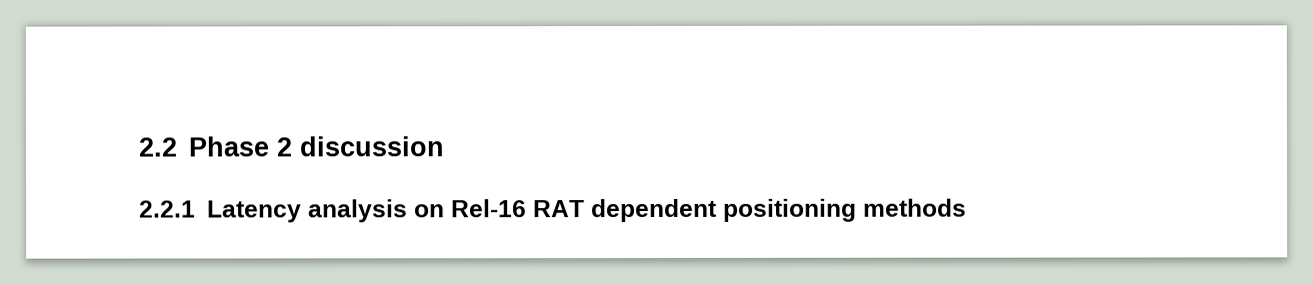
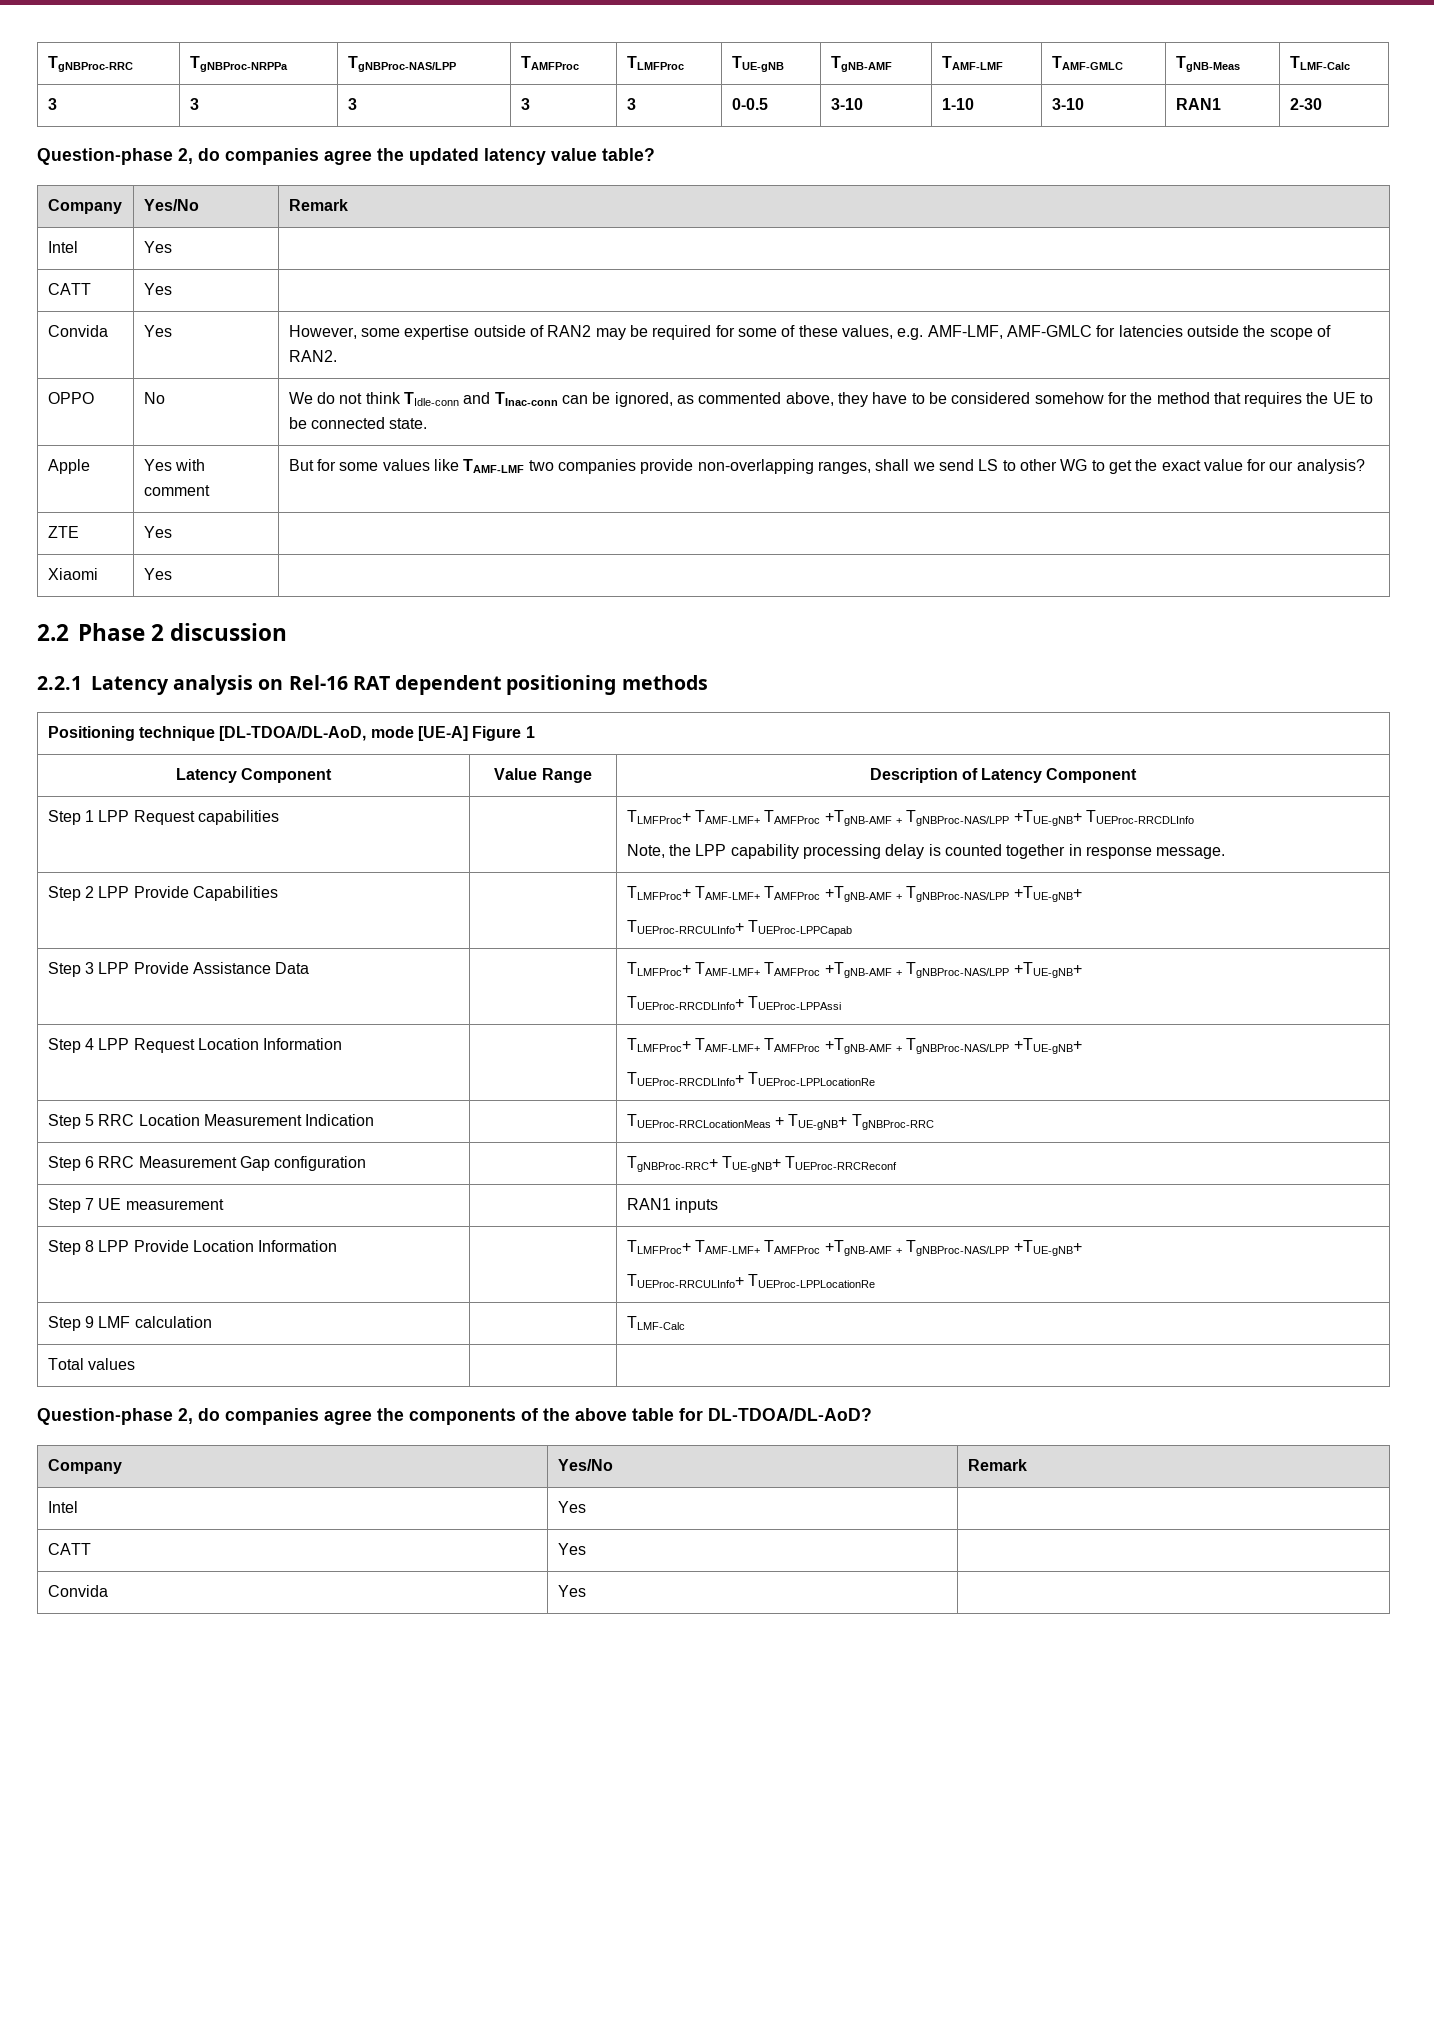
+ TgNBProc-RRC | TgNBProc-NRPPa | TgNBProc-NAS/LPP | TAMFProc | TLMFProc | TUE-gNB | TgNB-AMF | TAMF-LMF | TAMF-GMLC | TgNB-Meas | TLMF-Calc
+ 3 | 3 | 3 | 3 | 3 | 0-0.5 | 3-10 | 1-10 | 3-10 | RAN1 | 2-30
+ Question-phase 2, do companies agree the updated latency value table?
+ Company | Yes/No | Remark
+ Intel | Yes |
+ CATT | Yes |
+ Convida | Yes | However, some expertise outside of RAN2 may be required for some of these values, e.g. AMF-LMF, AMF-GMLC for latencies outside the scope of RAN2.
+ OPPO | No | We do not think TIdle-conn and TInac-conn can be ignored, as commented above, they have to be considered somehow for the method that requires the UE to be connected state.
+ Apple | Yes with comment | But for some values like TAMF-LMF two companies provide non-overlapping ranges, shall we send LS to other WG to get the exact value for our analysis?
+ ZTE | Yes |
+ Xiaomi | Yes |
+ Positioning technique [DL-TDOA/DL-AoD, mode [UE-A] Figure 1
+ Latency Component | Value Range | Description of Latency Component
+ Step 1 LPP Request capabilities | | TLMFProc+ TAMF-LMF+ TAMFProc +TgNB-AMF + TgNBProc-NAS/LPP +TUE-gNB+ TUEProc-RRCDLInfo
+ Note, the LPP capability processing delay is counted together in response message.
+ Step 2 LPP Provide Capabilities | | TLMFProc+ TAMF-LMF+ TAMFProc +TgNB-AMF + TgNBProc-NAS/LPP +TUE-gNB+
+ TUEProc-RRCULInfo+ TUEProc-LPPCapab
+ Step 3 LPP Provide Assistance Data | | TLMFProc+ TAMF-LMF+ TAMFProc +TgNB-AMF + TgNBProc-NAS/LPP +TUE-gNB+
+ TUEProc-RRCDLInfo+ TUEProc-LPPAssi
+ Step 4 LPP Request Location Information | | TLMFProc+ TAMF-LMF+ TAMFProc +TgNB-AMF + TgNBProc-NAS/LPP +TUE-gNB+
+ TUEProc-RRCDLInfo+ TUEProc-LPPLocationRe
+ Step 5 RRC Location Measurement Indication | | TUEProc-RRCLocationMeas + TUE-gNB+ TgNBProc-RRC
+ Step 6 RRC Measurement Gap configuration | | TgNBProc-RRC+ TUE-gNB+ TUEProc-RRCReconf
+ Step 7 UE measurement | | RAN1 inputs
+ Step 8 LPP Provide Location Information | | TLMFProc+ TAMF-LMF+ TAMFProc +TgNB-AMF + TgNBProc-NAS/LPP +TUE-gNB+
+ TUEProc-RRCULInfo+ TUEProc-LPPLocationRe
+ Step 9 LMF calculation | | TLMF-Calc
+ Total values | |
+ Question-phase 2, do companies agree the components of the above table for DL-TDOA/DL-AoD?
+ Company | Yes/No | Remark
+ Intel | Yes |
+ CATT | Yes |
+ Convida | Yes |

